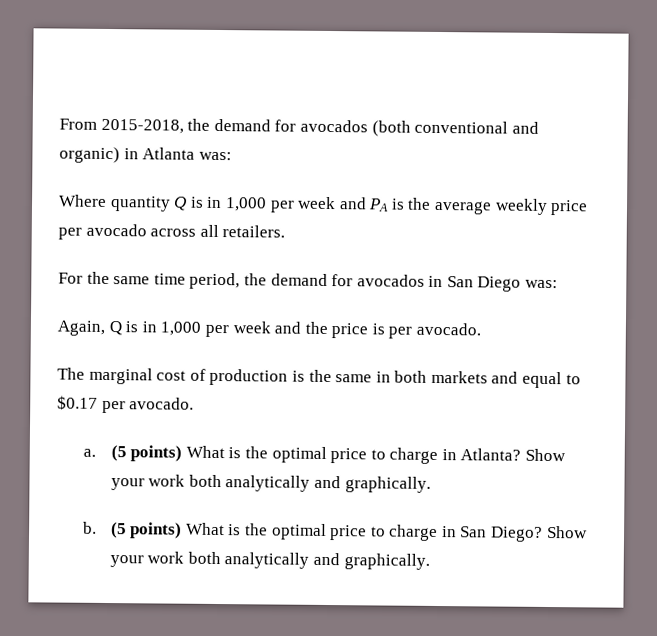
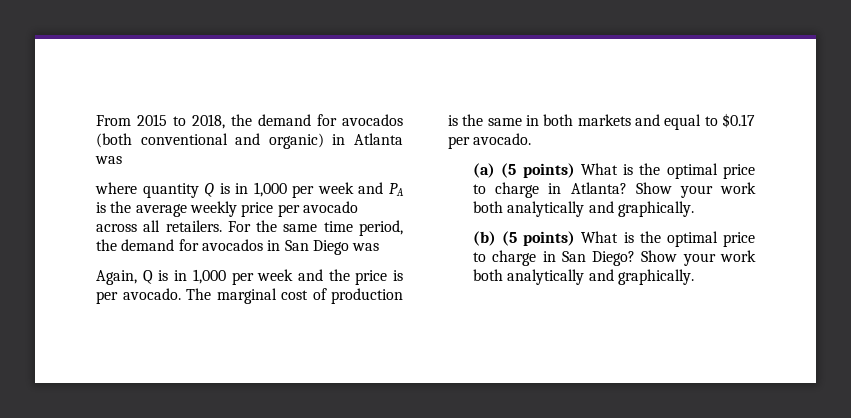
- From 2015-2018, the demand for avocados (both conventional and organic) in Atlanta was:
- Where quantity Q is in 1,000 per week and PA is the average weekly price per avocado across all retailers.
- For the same time period, the demand for avocados in San Diego was:
+ From 2015 to 2018, the demand for avocados (both conventional and organic) in Atlanta was
+ where quantity Q is in 1,000 per week and PA is the average weekly price per avocado across all retailers. For the same time period, the demand for avocados in San Diego was
- Again, Q is in 1,000 per week and the price is per avocado.
- The marginal cost of production is the same in both markets and equal to $0.17 per avocado.
+ Again, Q is in 1,000 per week and the price is per avocado. The marginal cost of production is the same in both markets and equal to $0.17 per avocado.
- a. (5 points) What is the optimal price to charge in Atlanta?
+ (a) (5 points) What is the optimal price to charge in Atlanta?
- b. (5 points) What is the optimal price to charge in San Diego?
+ (b) (5 points) What is the optimal price to charge in San Diego?

